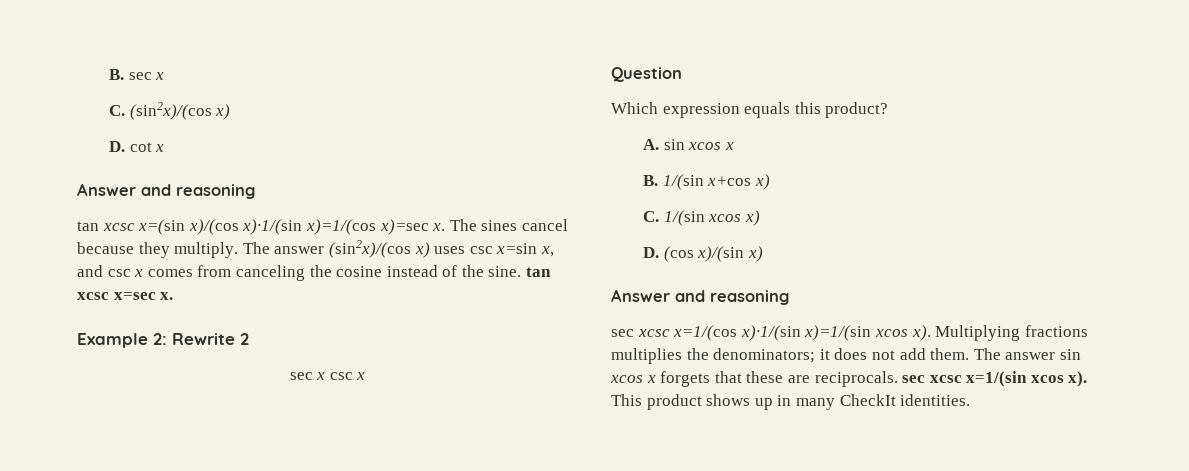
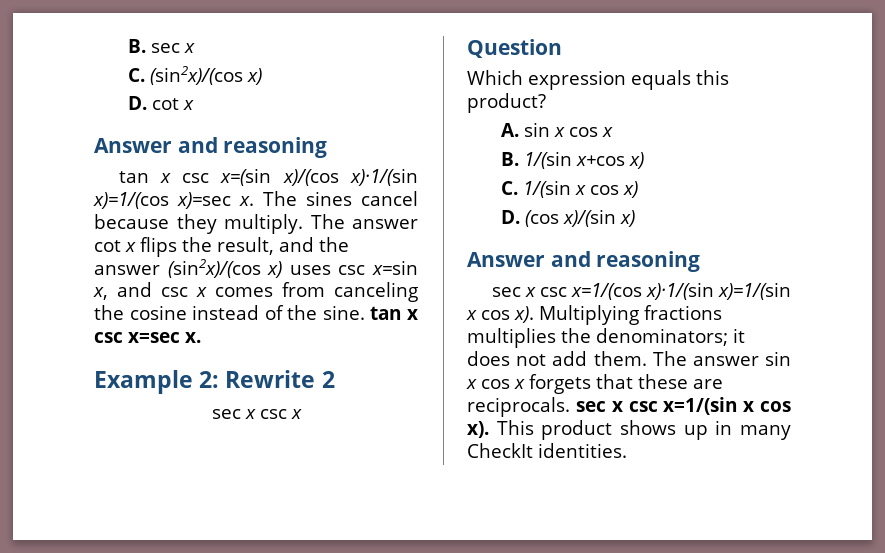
- tan xcsc x=(sin x)/(cos x)·1/(sin x)=1/(cos x)=sec x.
+ tan x csc x=(sin x)/(cos x)·1/(sin x)=1/(cos x)=sec x.
- The answer (sin2x)/(cos x) uses csc x=sin x, and csc x comes from canceling the cosine instead of the sine. tan xcsc x=sec x.
+ The answer cot x flips the result, and the answer (sin2x)/(cos x) uses csc x=sin x, and csc x comes from canceling the cosine instead of the sine. tan x csc x=sec x.
- A. sin xcos x
+ A. sin x cos x
- C. 1/(sin xcos x)
+ C. 1/(sin x cos x)
- sec xcsc x=1/(cos x)·1/(sin x)=1/(sin xcos x).
+ sec x csc x=1/(cos x)·1/(sin x)=1/(sin x cos x).
- The answer sin xcos x forgets that these are reciprocals. sec xcsc x=1/(sin xcos x).
+ The answer sin x cos x forgets that these are reciprocals. sec x csc x=1/(sin x cos x).

